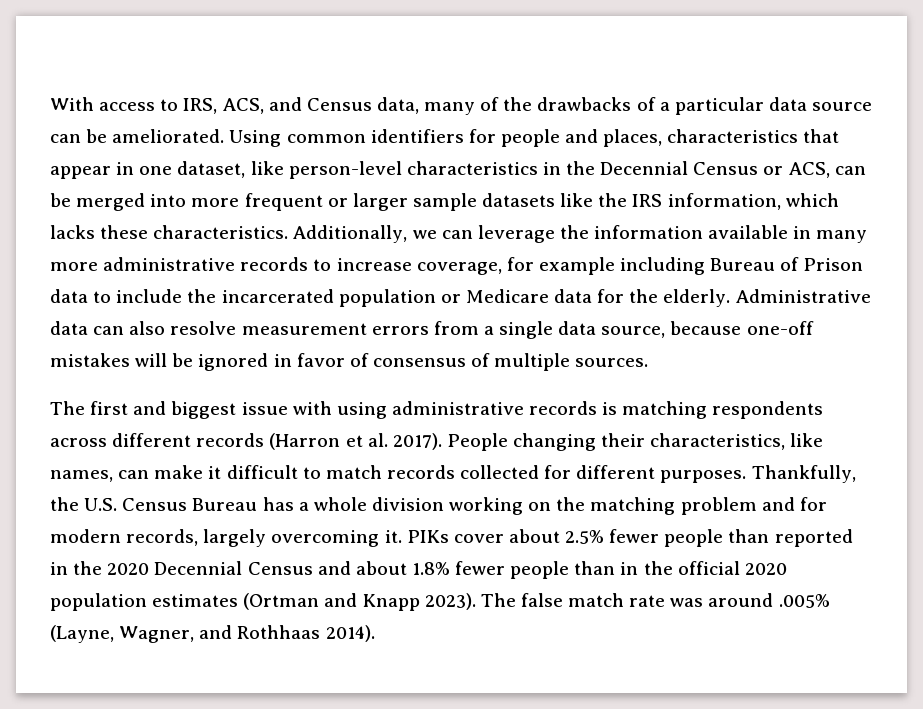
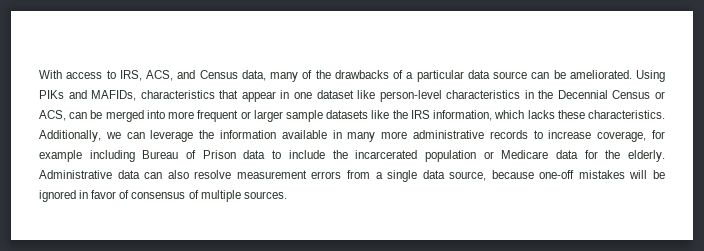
- Using common identifiers for people and places, characteristics that appear in one dataset, like person-level characteristics in the Decennial Census or ACS, can be merged into more frequent or larger sample datasets like the IRS information, which lacks these characteristics.
+ Using PIKs and MAFIDs, characteristics that appear in one dataset like person-level characteristics in the Decennial Census or ACS, can be merged into more frequent or larger sample datasets like the IRS information, which lacks these characteristics.
- The first and biggest issue with using administrative records is matching respondents across different records (Harron et al. 2017). People changing their characteristics, like names, can make it difficult to match records collected for different purposes. Thankfully, the U.S. Census Bureau has a whole division working on the matching problem and for modern records, largely overcoming it. PIKs cover about 2.5% fewer people than reported in the 2020 Decennial Census and about 1.8% fewer people than in the official 2020 population estimates (Ortman and Knapp 2023). The false match rate was around .005% (Layne, Wagner, and Rothhaas 2014).

